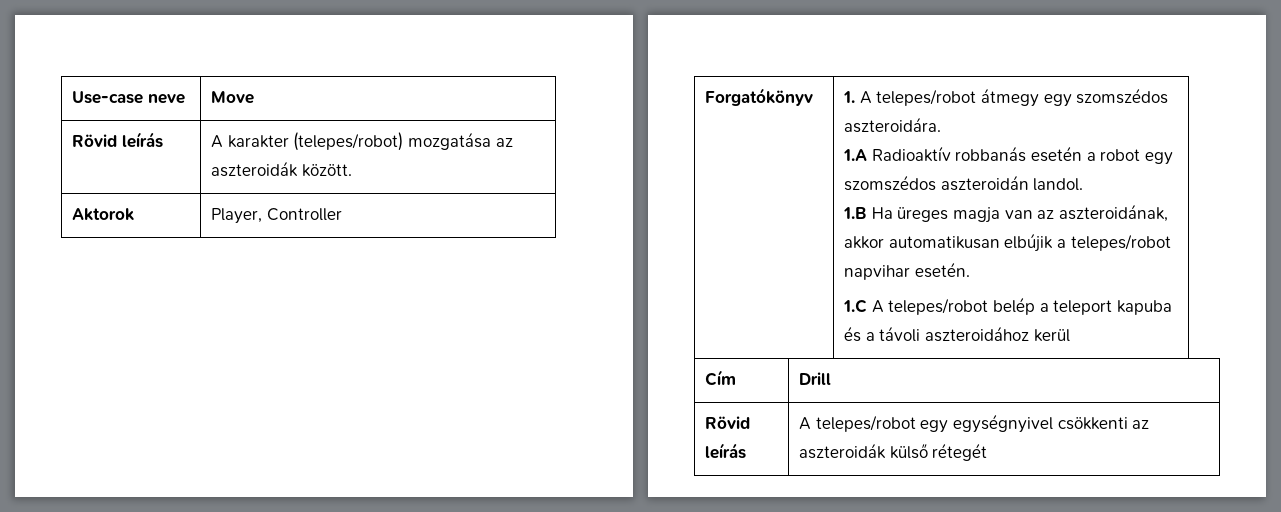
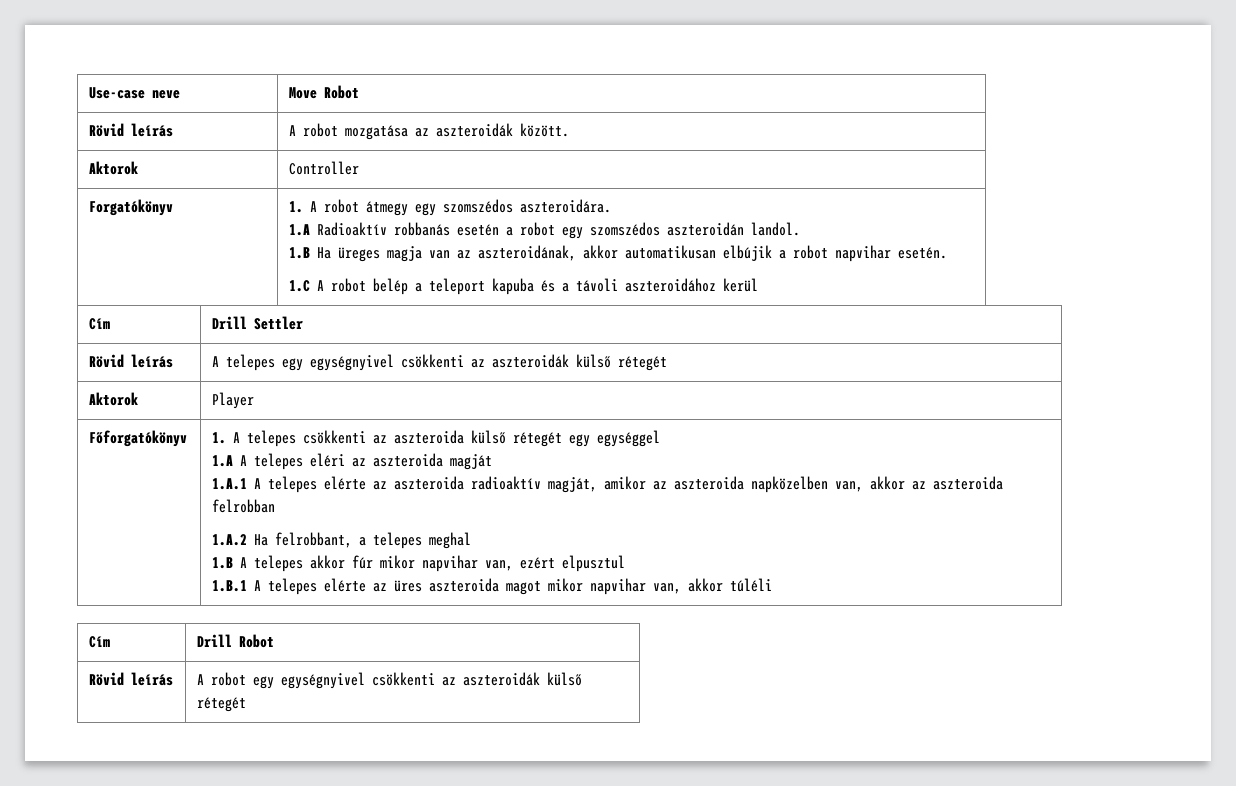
- Use-case neve | Move
- Rövid leírás | A karakter (telepes/robot) mozgatása az aszteroidák között.
+ Use-case neve | Move Robot
+ Rövid leírás | A robot mozgatása az aszteroidák között.
- Aktorok | Player, Controller
+ Aktorok | Controller
- 1. A telepes/robot átmegy egy szomszédos aszteroidára.
+ 1. A robot átmegy egy szomszédos aszteroidára.
- 1.B Ha üreges magja van az aszteroidának, akkor automatikusan elbújik a telepes/robot napvihar esetén.
+ 1.B Ha üreges magja van az aszteroidának, akkor automatikusan elbújik a robot napvihar esetén.
- 1.C A telepes/robot belép a teleport kapuba és a távoli aszteroidához kerül
+ 1.C A robot belép a teleport kapuba és a távoli aszteroidához kerül
- Cím | Drill
- Rövid leírás | A telepes/robot egy egységnyivel csökkenti az aszteroidák külső rétegét
+ Cím | Drill Settler
+ Rövid leírás | A telepes egy egységnyivel csökkenti az aszteroidák külső rétegét
+ Aktorok | Player
+ Főforgatókönyv | 1. A telepes csökkenti az aszteroida külső rétegét egy egységgel
+ 1.A A telepes eléri az aszteroida magját
+ 1.A.1 A telepes elérte az aszteroida radioaktív magját, amikor az aszteroida napközelben van, akkor az aszteroida felrobban
+ 1.A.2 Ha felrobbant, a telepes meghal
+ 1.B A telepes akkor fúr mikor napvihar van, ezért elpusztul
+ 1.B.1 A telepes elérte az üres aszteroida magot mikor napvihar van, akkor túléli
+ Cím | Drill Robot
+ Rövid leírás | A robot egy egységnyivel csökkenti az aszteroidák külső rétegét

